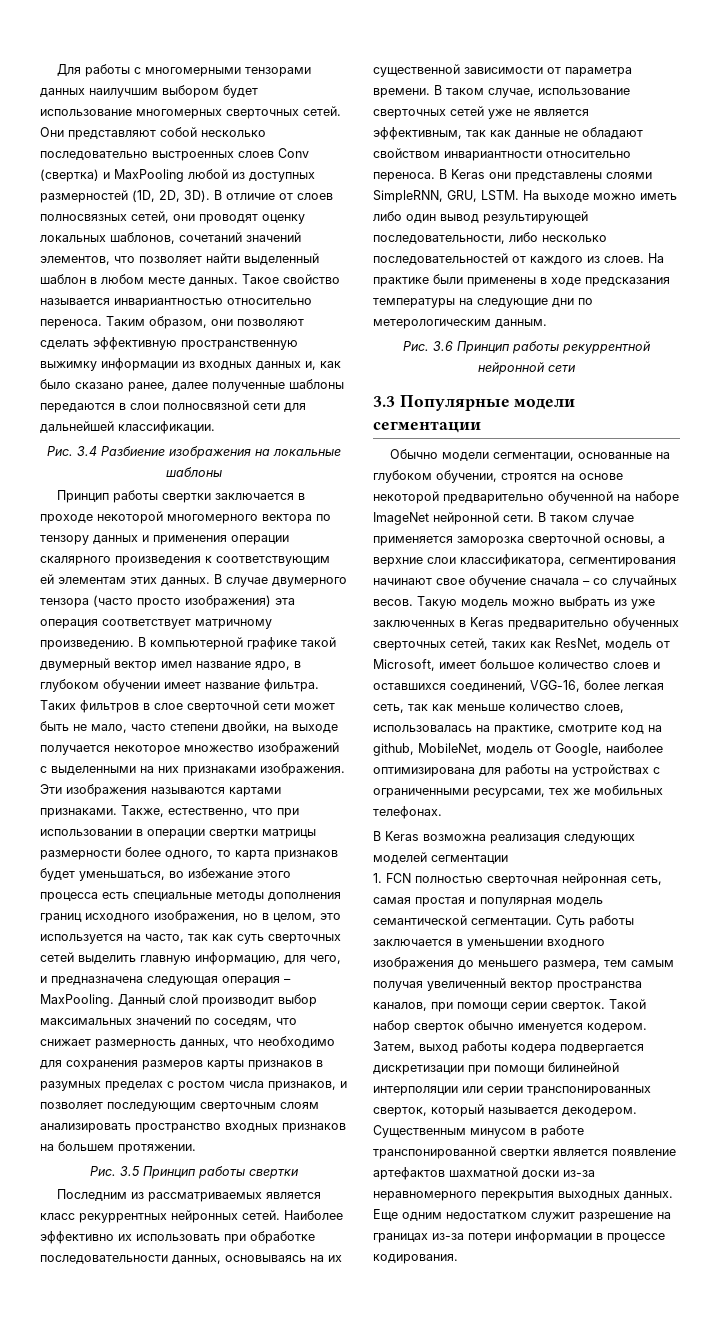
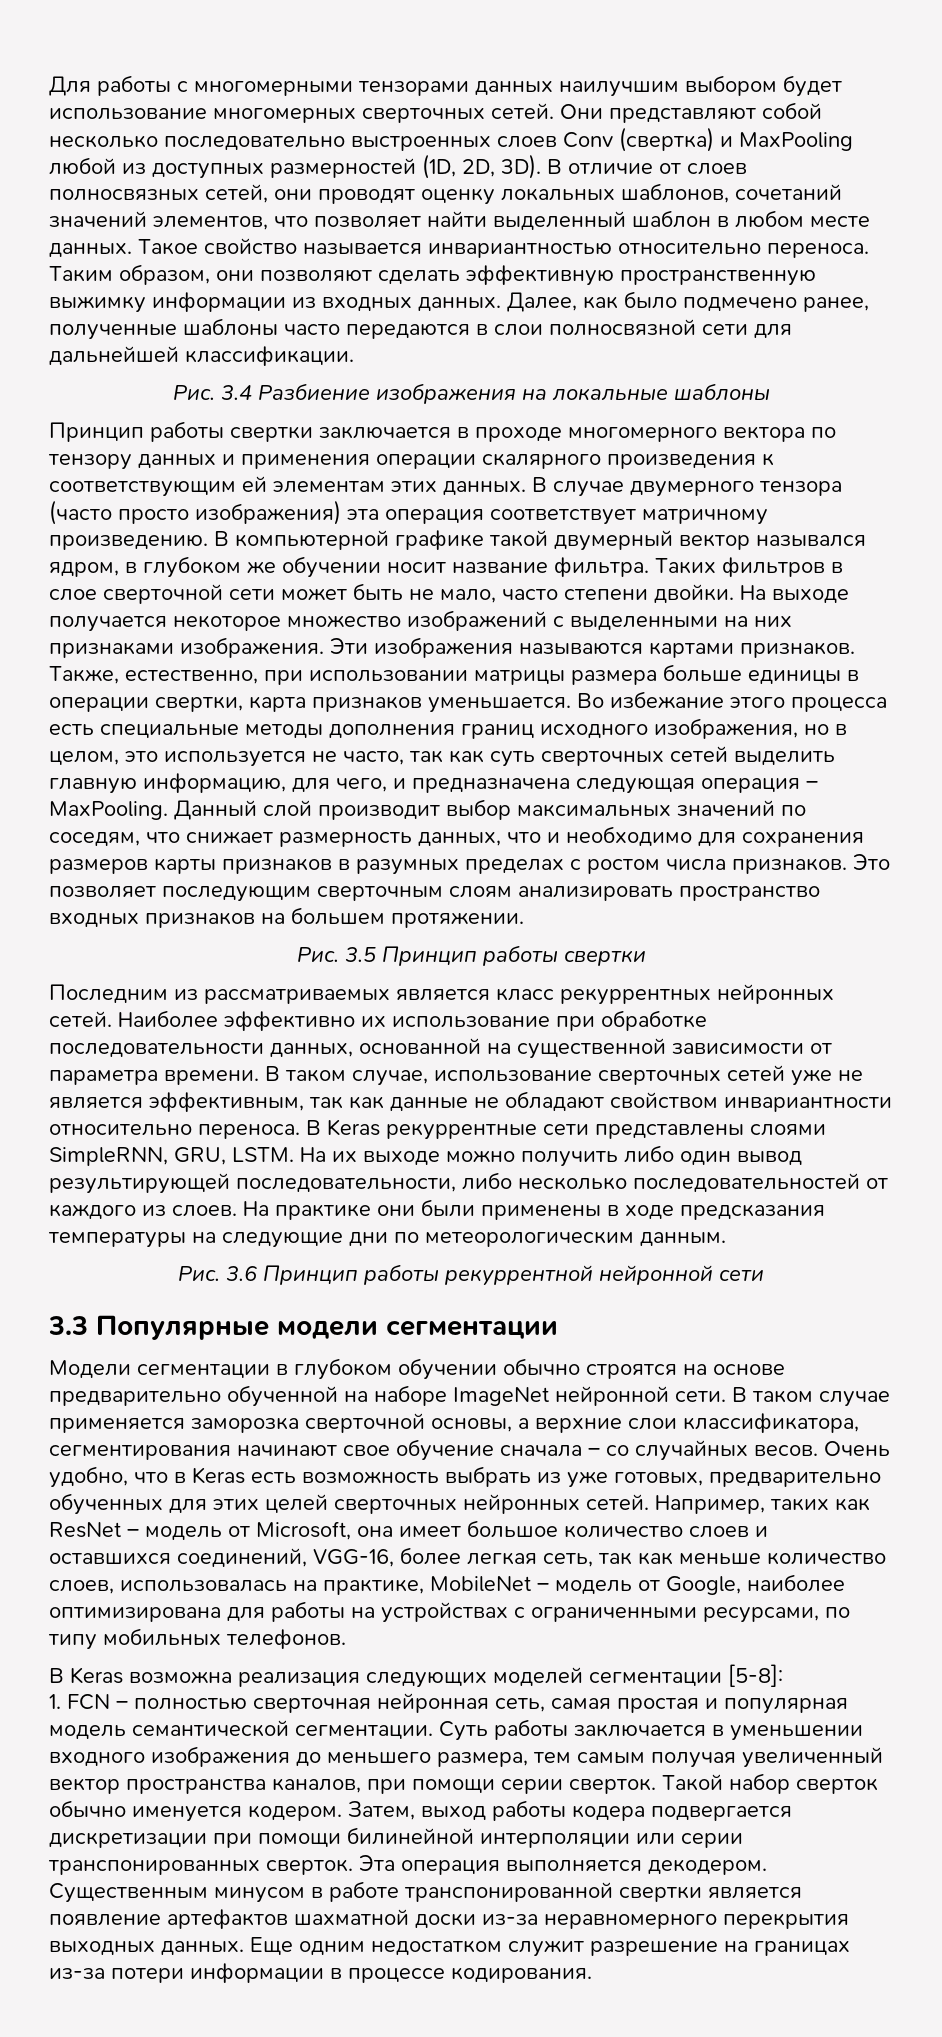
- Таким образом, они позволяют сделать эффективную пространственную выжимку информации из входных данных и, как было сказано ранее, далее полученные шаблоны передаются в слои полносвязной сети для дальнейшей классификации.
+ Таким образом, они позволяют сделать эффективную пространственную выжимку информации из входных данных. Далее, как было подмечено ранее, полученные шаблоны часто передаются в слои полносвязной сети для дальнейшей классификации.
- Принцип работы свертки заключается в проходе некоторой многомерного вектора по тензору данных и применения операции скалярного произведения к соответствующим ей элементам этих данных.
+ Принцип работы свертки заключается в проходе многомерного вектора по тензору данных и применения операции скалярного произведения к соответствующим ей элементам этих данных.
- В компьютерной графике такой двумерный вектор имел название ядро, в глубоком обучении имеет название фильтра.
+ В компьютерной графике такой двумерный вектор назывался ядром, в глубоком же обучении носит название фильтра.
- Таких фильтров в слое сверточной сети может быть не мало, часто степени двойки, на выходе получается некоторое множество изображений с выделенными на них признаками изображения.
+ Таких фильтров в слое сверточной сети может быть не мало, часто степени двойки. На выходе получается некоторое множество изображений с выделенными на них признаками изображения.
- Эти изображения называются картами признаками.
+ Эти изображения называются картами признаков.
- Также, естественно, что при использовании в операции свертки матрицы размерности более одного, то карта признаков будет уменьшаться, во избежание этого процесса есть специальные методы дополнения границ исходного изображения, но в целом, это используется на часто, так как суть сверточных сетей выделить главную информацию, для чего, и предназначена следующая операция – MaxPooling.
+ Также, естественно, при использовании матрицы размера больше единицы в операции свертки, карта признаков уменьшается. Во избежание этого процесса есть специальные методы дополнения границ исходного изображения, но в целом, это используется не часто, так как суть сверточных сетей выделить главную информацию, для чего, и предназначена следующая операция – MaxPooling.
- Данный слой производит выбор максимальных значений по соседям, что снижает размерность данных, что необходимо для сохранения размеров карты признаков в разумных пределах с ростом числа признаков, и позволяет последующим сверточным слоям анализировать пространство входных признаков на большем протяжении.
+ Данный слой производит выбор максимальных значений по соседям, что снижает размерность данных, что и необходимо для сохранения размеров карты признаков в разумных пределах с ростом числа признаков. Это позволяет последующим сверточным слоям анализировать пространство входных признаков на большем протяжении.
- Наиболее эффективно их использовать при обработке последовательности данных, основываясь на их существенной зависимости от параметра времени.
+ Наиболее эффективно их использование при обработке последовательности данных, основанной на существенной зависимости от параметра времени.
- В Keras они представлены слоями SimpleRNN, GRU, LSTM.
+ В Keras рекуррентные сети представлены слоями SimpleRNN, GRU, LSTM.
- На выходе можно иметь либо один вывод результирующей последовательности, либо несколько последовательностей от каждого из слоев.
+ На их выходе можно получить либо один вывод результирующей последовательности, либо несколько последовательностей от каждого из слоев.
- На практике были применены в ходе предсказания температуры на следующие дни по метерологическим данным.
+ На практике они были применены в ходе предсказания температуры на следующие дни по метеорологическим данным.
- Обычно модели сегментации, основанные на глубоком обучении, строятся на основе некоторой предварительно обученной на наборе ImageNet нейронной сети.
+ Модели сегментации в глубоком обучении обычно строятся на основе предварительно обученной на наборе ImageNet нейронной сети.
- Такую модель можно выбрать из уже заключенных в Keras предварительно обученных сверточных сетей, таких как ResNet, модель от Microsoft, имеет большое количество слоев и оставшихся соединений, VGG-16, более легкая сеть, так как меньше количество слоев, использовалась на практике, смотрите код на github, MobileNet, модель от Google, наиболее оптимизирована для работы на устройствах с ограниченными ресурсами, тех же мобильных телефонах.
+ Очень удобно, что в Keras есть возможность выбрать из уже готовых, предварительно обученных для этих целей сверточных нейронных сетей. Например, таких как ResNet – модель от Microsoft, она имеет большое количество слоев и оставшихся соединений, VGG-16, более легкая сеть, так как меньше количество слоев, использовалась на практике, MobileNet – модель от Google, наиболее оптимизирована для работы на устройствах с ограниченными ресурсами, по типу мобильных телефонов.
- В Keras возможна реализация следующих моделей сегментации
+ В Keras возможна реализация следующих моделей сегментации [5-8]:
- 1. FCN полностью сверточная нейронная сеть, самая простая и популярная модель семантической сегментации.
+ 1. FCN – полностью сверточная нейронная сеть, самая простая и популярная модель семантической сегментации.
- Затем, выход работы кодера подвергается дискретизации при помощи билинейной интерполяции или серии транспонированных сверток, который называется декодером.
+ Затем, выход работы кодера подвергается дискретизации при помощи билинейной интерполяции или серии транспонированных сверток. Эта операция выполняется декодером.

